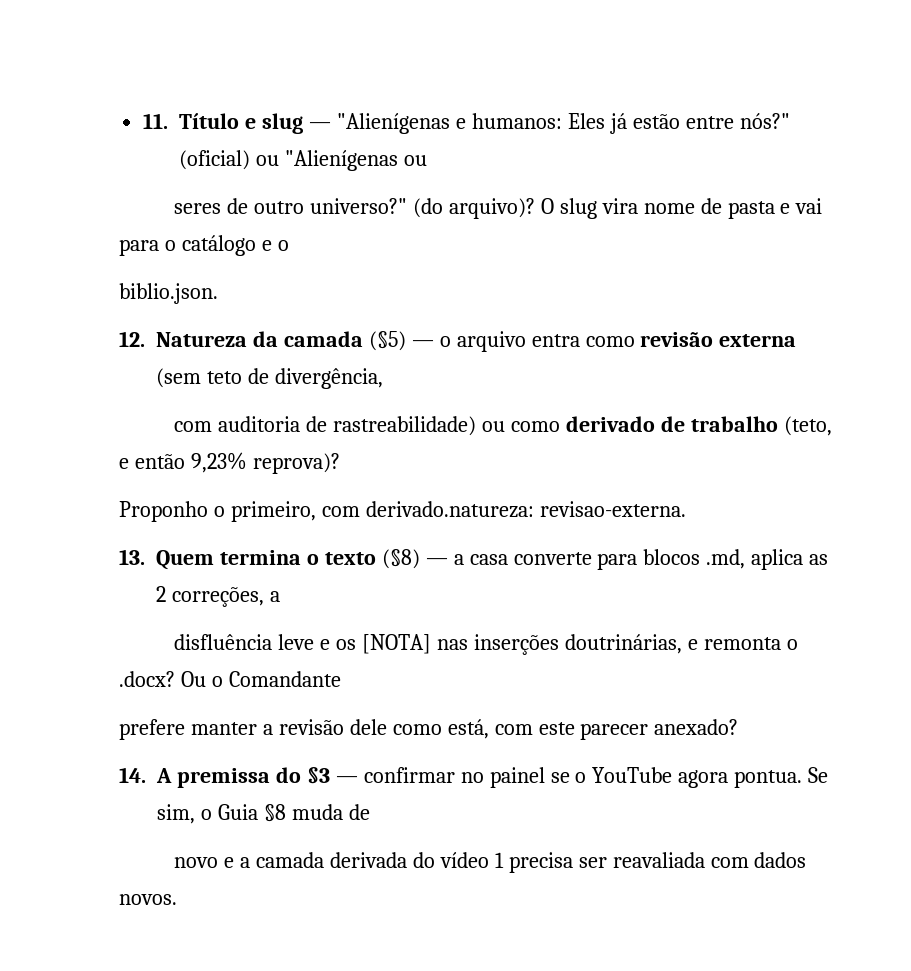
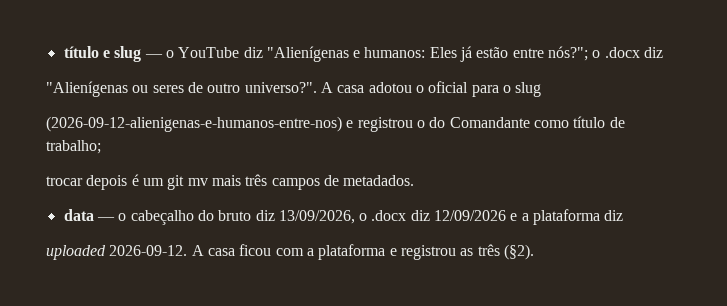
- 11. Título e slug — "Alienígenas e humanos: Eles já estão entre nós?" (oficial) ou "Alienígenas ou
- seres de outro universo?" (do arquivo)? O slug vira nome de pasta e vai para o catálogo e o
- biblio.json.
- 12. Natureza da camada (§5) — o arquivo entra como revisão externa (sem teto de divergência,
- com auditoria de rastreabilidade) ou como derivado de trabalho (teto, e então 9,23% reprova)?
- Proponho o primeiro, com derivado.natureza: revisao-externa.
- 13. Quem termina o texto (§8) — a casa converte para blocos .md, aplica as 2 correções, a
- disfluência leve e os [NOTA] nas inserções doutrinárias, e remonta o .docx? Ou o Comandante
- prefere manter a revisão dele como está, com este parecer anexado?
- 14. A premissa do §3 — confirmar no painel se o YouTube agora pontua. Se sim, o Guia §8 muda de
- novo e a camada derivada do vídeo 1 precisa ser reavaliada com dados novos.
+ título e slug — o YouTube diz "Alienígenas e humanos: Eles já estão entre nós?"; o .docx diz
+ "Alienígenas ou seres de outro universo?". A casa adotou o oficial para o slug
+ (2026-09-12-alienigenas-e-humanos-entre-nos) e registrou o do Comandante como título de trabalho;
+ trocar depois é um git mv mais três campos de metadados.
+ data — o cabeçalho do bruto diz 13/09/2026, o .docx diz 12/09/2026 e a plataforma diz
+ uploaded 2026-09-12. A casa ficou com a plataforma e registrou as três (§2).

